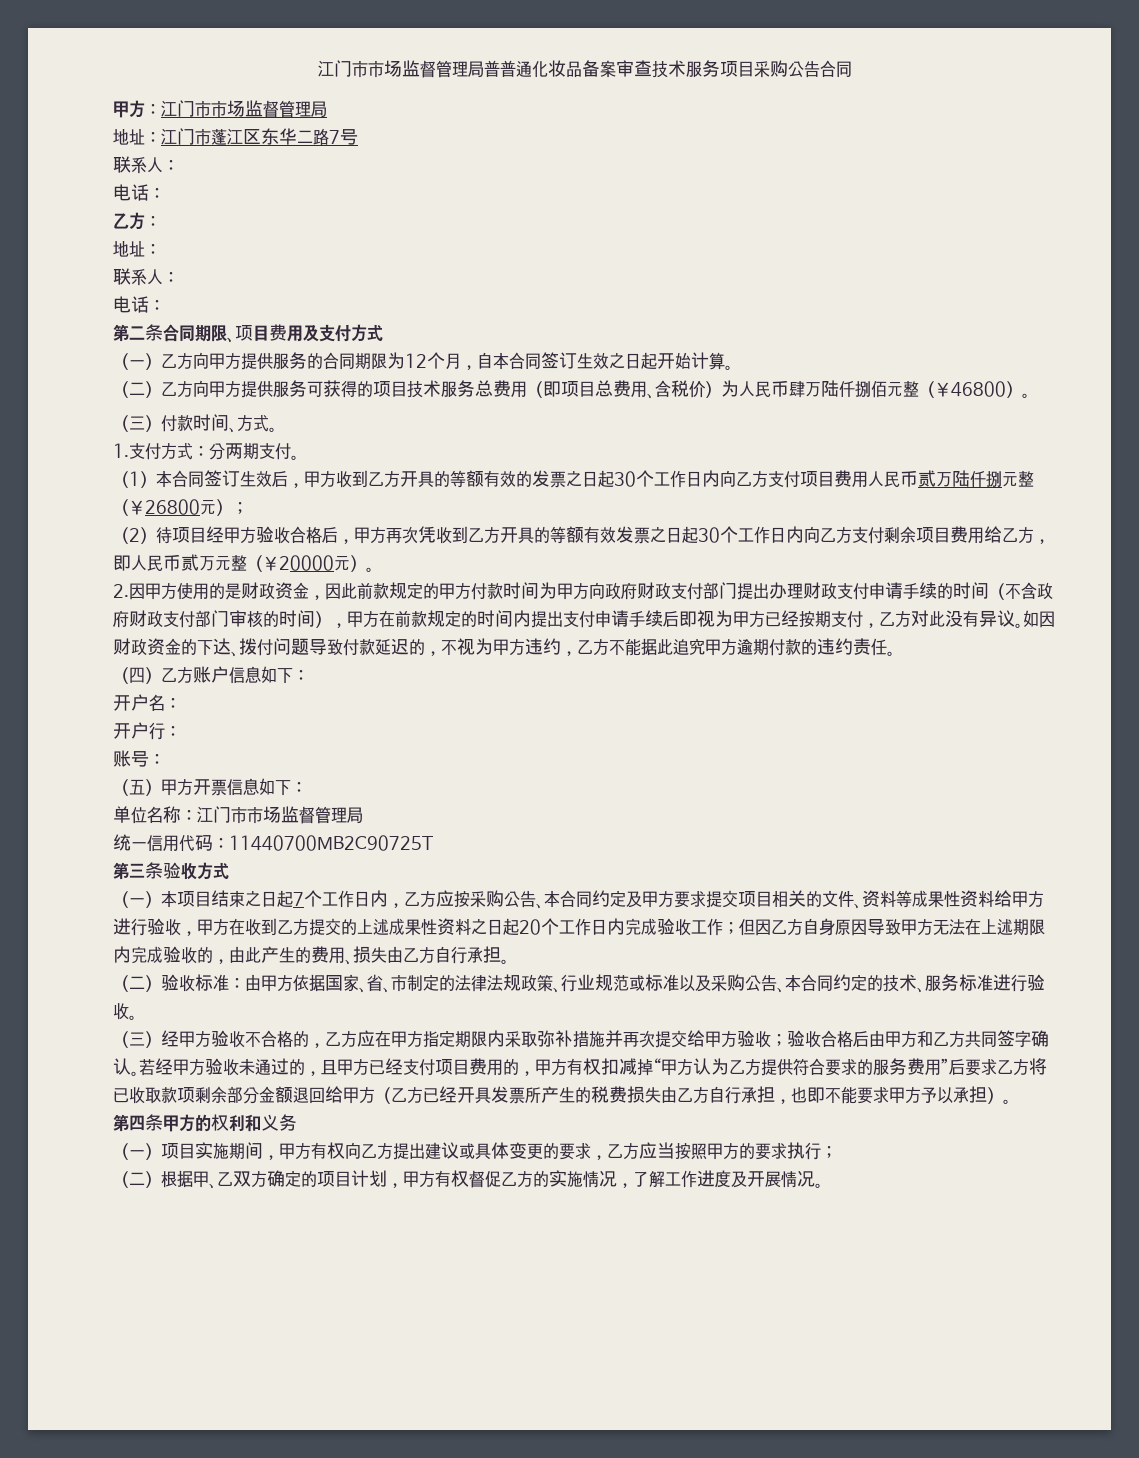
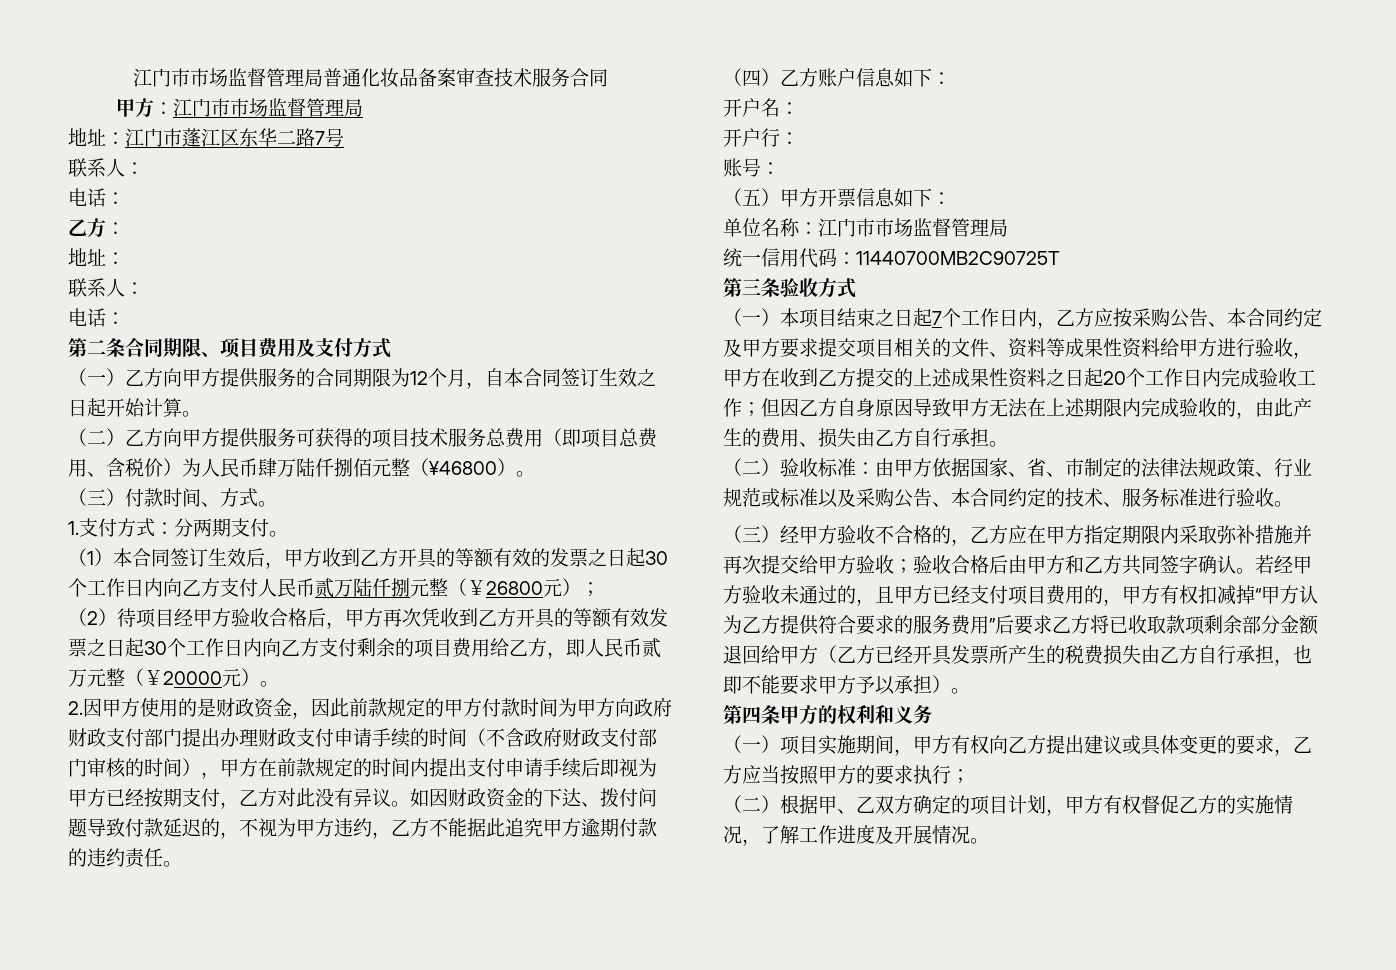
- 江门市市场监督管理局普普通化妆品备案审查技术服务项目采购公告合同
+ 江门市市场监督管理局普通化妆品备案审查技术服务合同
- （1）本合同签订生效后，甲方收到乙方开具的等额有效的发票之日起30个工作日内向乙方支付项目费用人民币贰万陆仟捌元整（￥26800元）；
+ （1）本合同签订生效后，甲方收到乙方开具的等额有效的发票之日起30个工作日内向乙方支付人民币贰万陆仟捌元整（￥26800元）；
- （2）待项目经甲方验收合格后，甲方再次凭收到乙方开具的等额有效发票之日起30个工作日内向乙方支付剩余项目费用给乙方，即人民币贰万元整（￥20000元）。
+ （2）待项目经甲方验收合格后，甲方再次凭收到乙方开具的等额有效发票之日起30个工作日内向乙方支付剩余的项目费用给乙方，即人民币贰万元整（￥20000元）。

